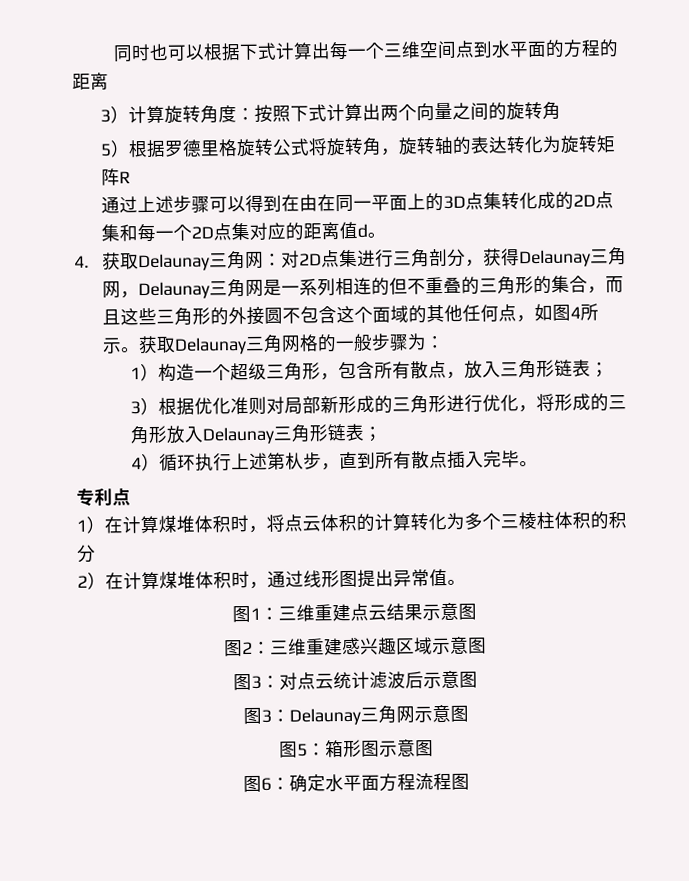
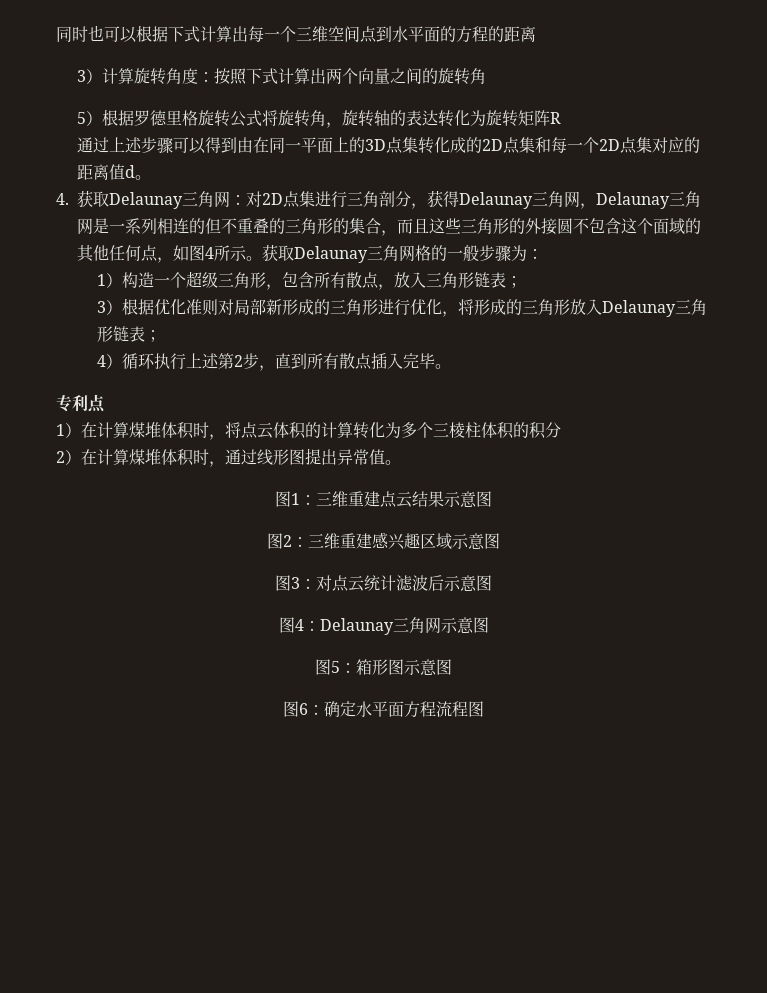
- 通过上述步骤可以得到在由在同一平面上的3D点集转化成的2D点集和每一个2D点集对应的距离值d。
+ 通过上述步骤可以得到由在同一平面上的3D点集转化成的2D点集和每一个2D点集对应的距离值d。
- 4）循环执行上述第朲步，直到所有散点插入完毕。
+ 4）循环执行上述第2步，直到所有散点插入完毕。
- 图3：Delaunay三角网示意图
+ 图4：Delaunay三角网示意图

